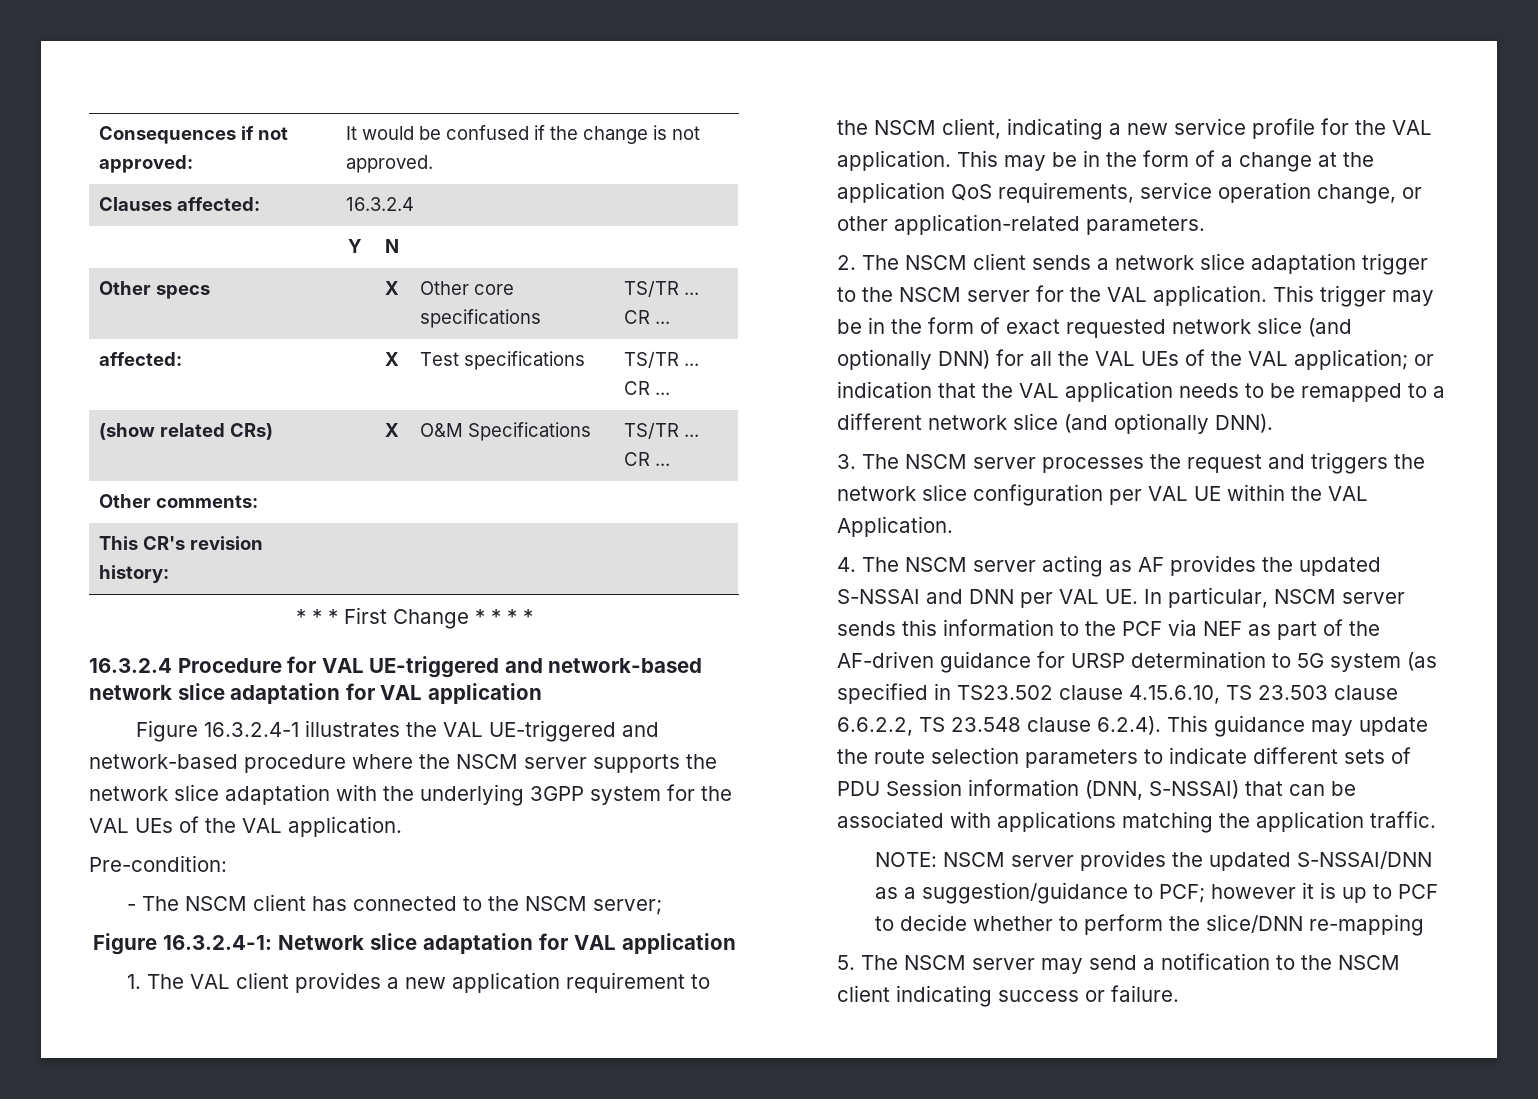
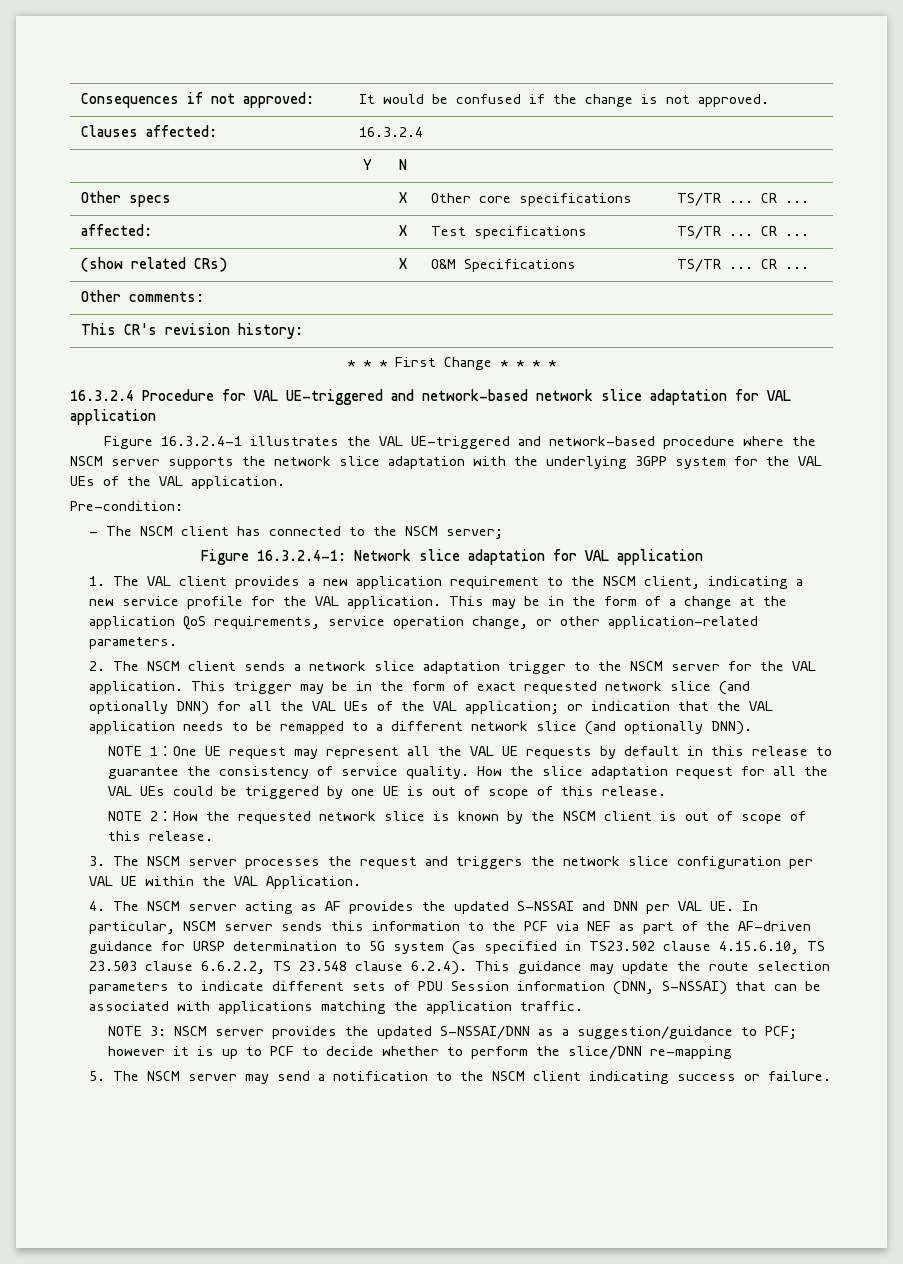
+ NOTE 1：One UE request may represent all the VAL UE requests by default in this release to guarantee the consistency of service quality. How the slice adaptation request for all the VAL UEs could be triggered by one UE is out of scope of this release.
+ NOTE 2：How the requested network slice is known by the NSCM client is out of scope of this release.
- NOTE: NSCM server provides the updated S-NSSAI/DNN as a suggestion/guidance to PCF; however it is up to PCF to decide whether to perform the slice/DNN re-mapping
+ NOTE 3: NSCM server provides the updated S-NSSAI/DNN as a suggestion/guidance to PCF; however it is up to PCF to decide whether to perform the slice/DNN re-mapping

